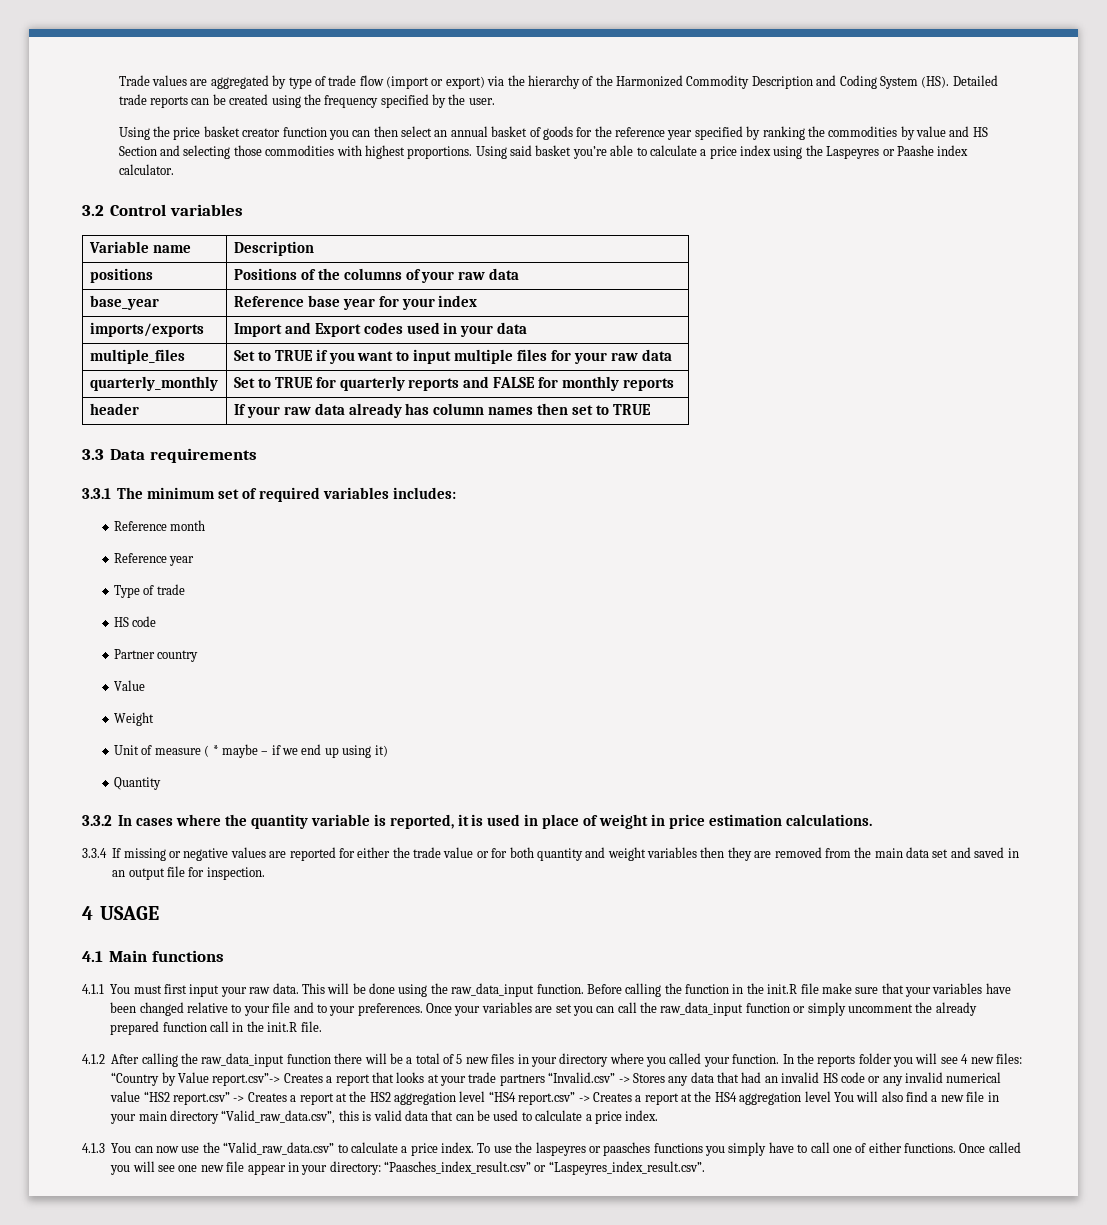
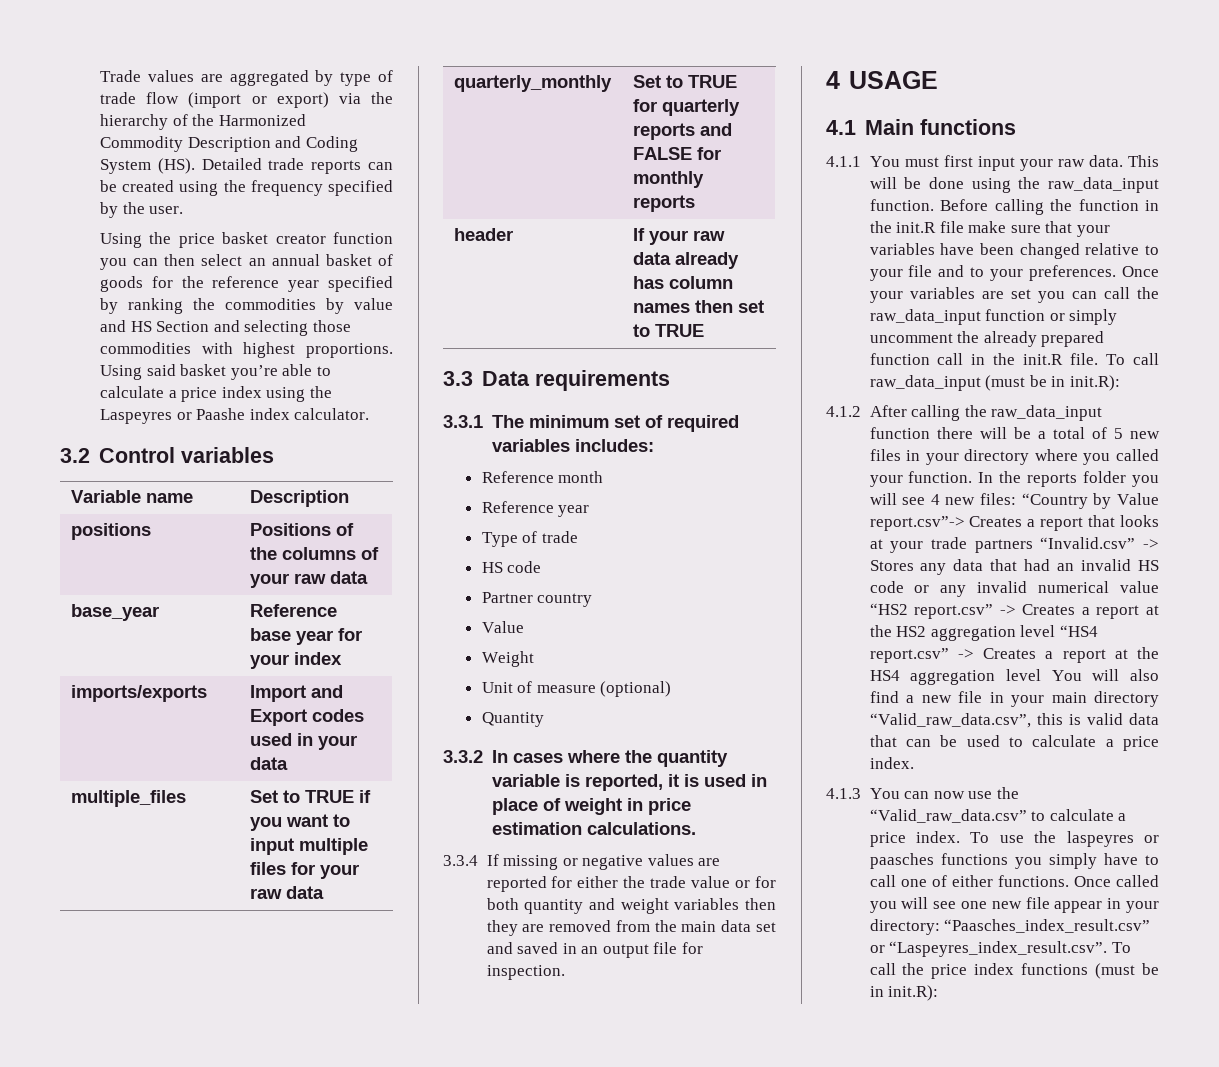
- Unit of measure ( * maybe – if we end up using it)
+ Unit of measure (optional)
+ To call raw_data_input (must be in init.R):
- Once called you will see one new file appear in your directory: “Paasches_index_result.csv” or “Laspeyres_index_result.csv”.
+ Once called you will see one new file appear in your directory: “Paasches_index_result.csv” or “Laspeyres_index_result.csv”. To call the price index functions (must be in init.R):

